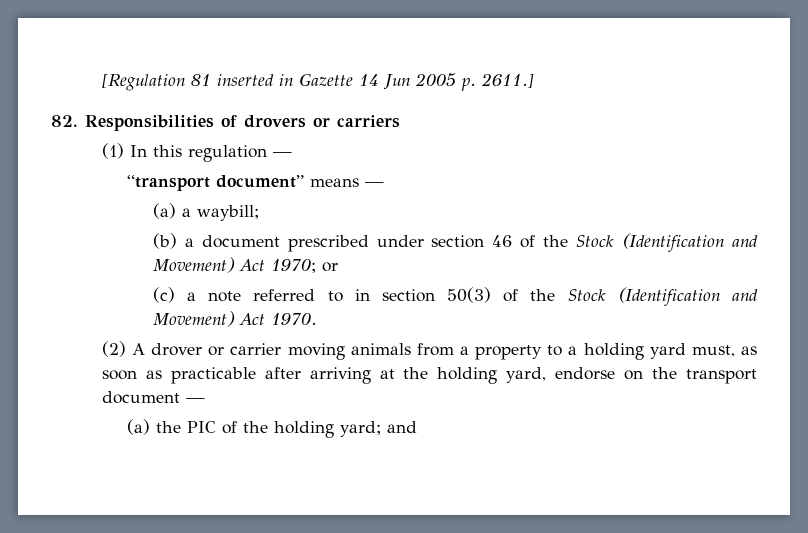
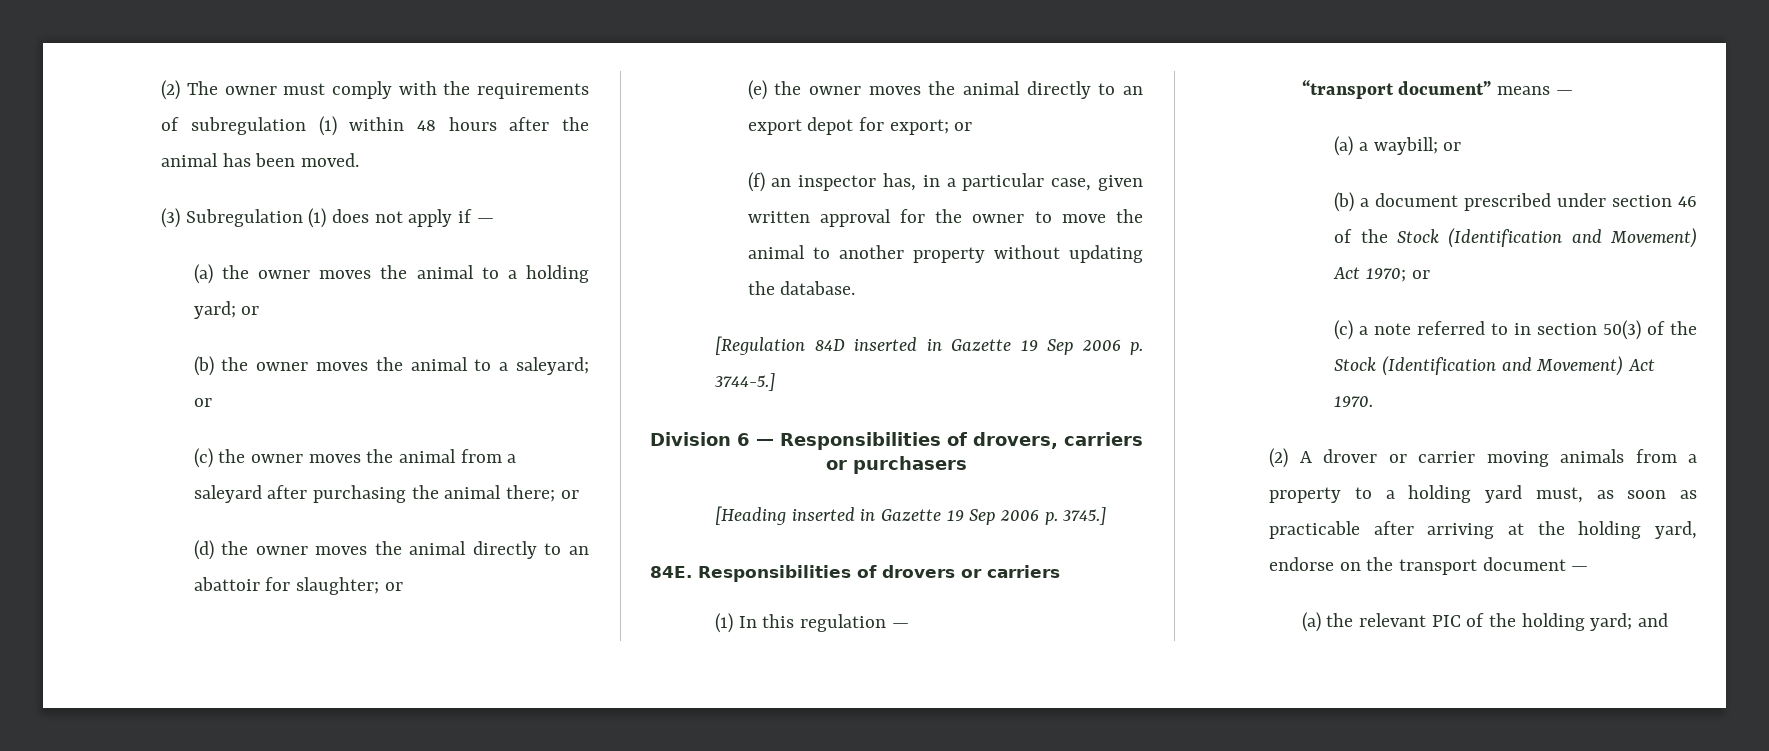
- [Regulation 81 inserted in Gazette 14 Jun 2005 p. 2611.]
- 82. Responsibilities of drovers or carriers
+ (2) The owner must comply with the requirements of subregulation (1) within 48 hours after the animal has been moved.
+ (3) Subregulation (1) does not apply if —
+ (a) the owner moves the animal to a holding yard; or
+ (b) the owner moves the animal to a saleyard; or
+ (c) the owner moves the animal from a saleyard after purchasing the animal there; or
+ (d) the owner moves the animal directly to an abattoir for slaughter; or
+ (e) the owner moves the animal directly to an export depot for export; or
+ (f) an inspector has, in a particular case, given written approval for the owner to move the animal to another property without updating the database.
+ [Regulation 84D inserted in Gazette 19 Sep 2006 p. 3744-5.]
+ Division 6 — Responsibilities of drovers, carriers or purchasers
+ [Heading inserted in Gazette 19 Sep 2006 p. 3745.]
+ 84E. Responsibilities of drovers or carriers
- (a) a waybill;
+ (a) a waybill; or
- (a) the PIC of the holding yard; and
+ (a) the relevant PIC of the holding yard; and

